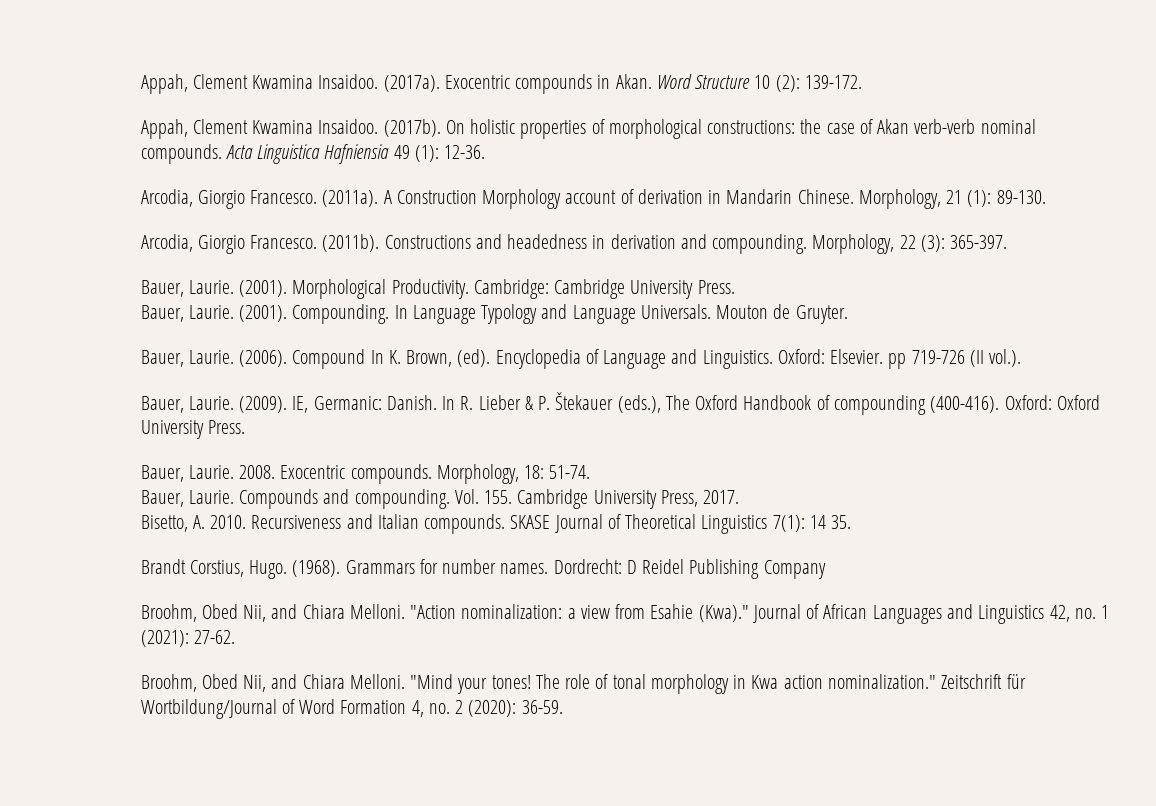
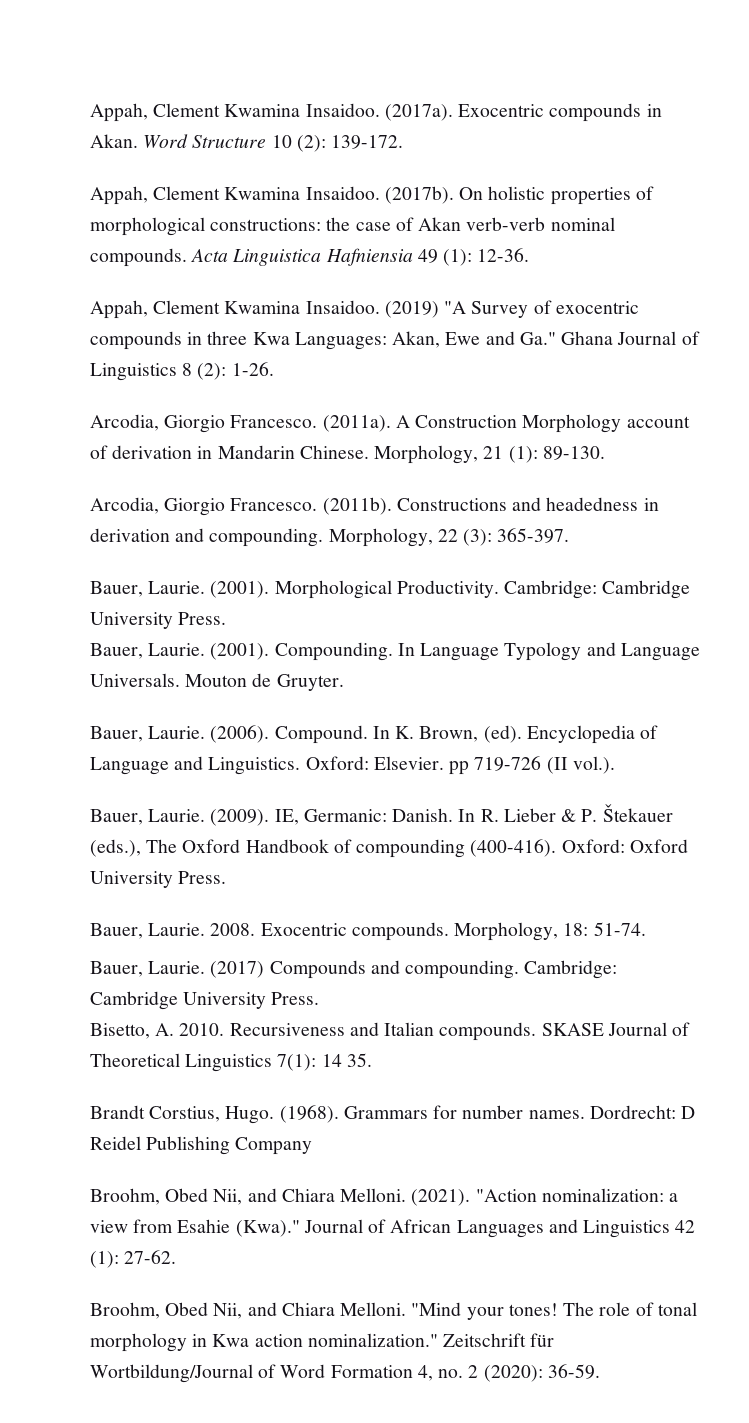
+ Appah, Clement Kwamina Insaidoo. (2019) "A Survey of exocentric compounds in three Kwa Languages: Akan, Ewe and Ga." Ghana Journal of Linguistics 8 (2): 1-26.
- Compound In K. Brown, (ed).
+ Compound. In K. Brown, (ed).
- Compounds and compounding. Vol. 155. Cambridge University Press, 2017.
+ (2017) Compounds and compounding. Cambridge: Cambridge University Press.
+ (2021).
- Journal of African Languages and Linguistics 42, no. 1 (2021): 27-62.
+ Journal of African Languages and Linguistics 42 (1): 27-62.

